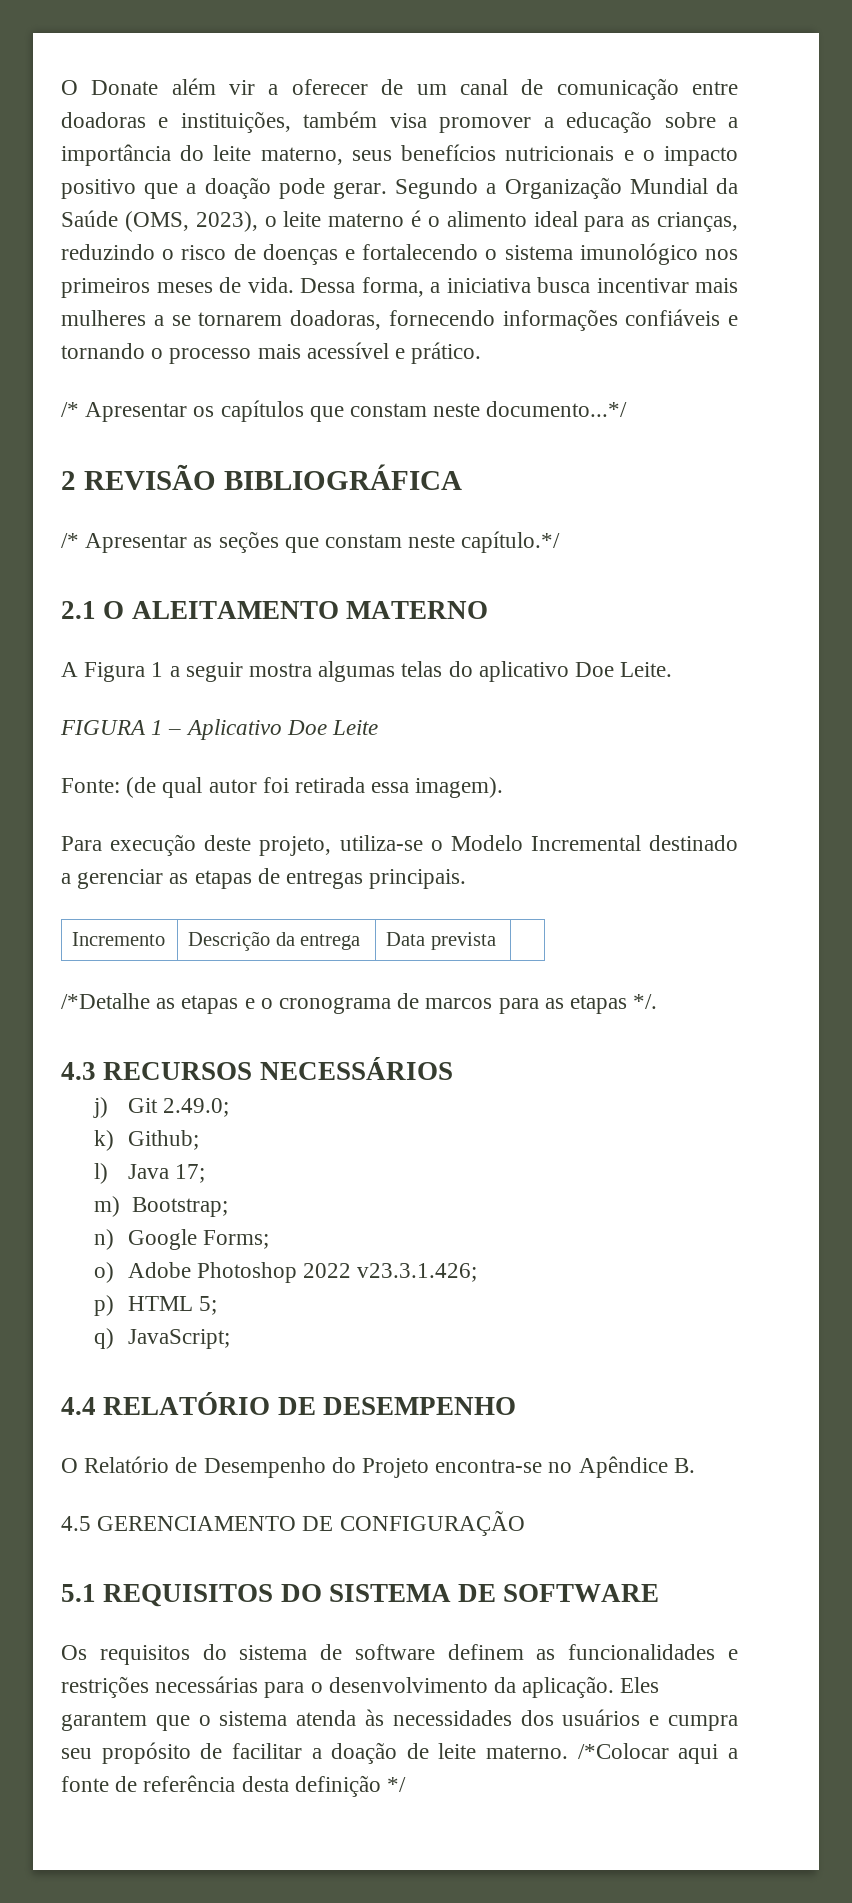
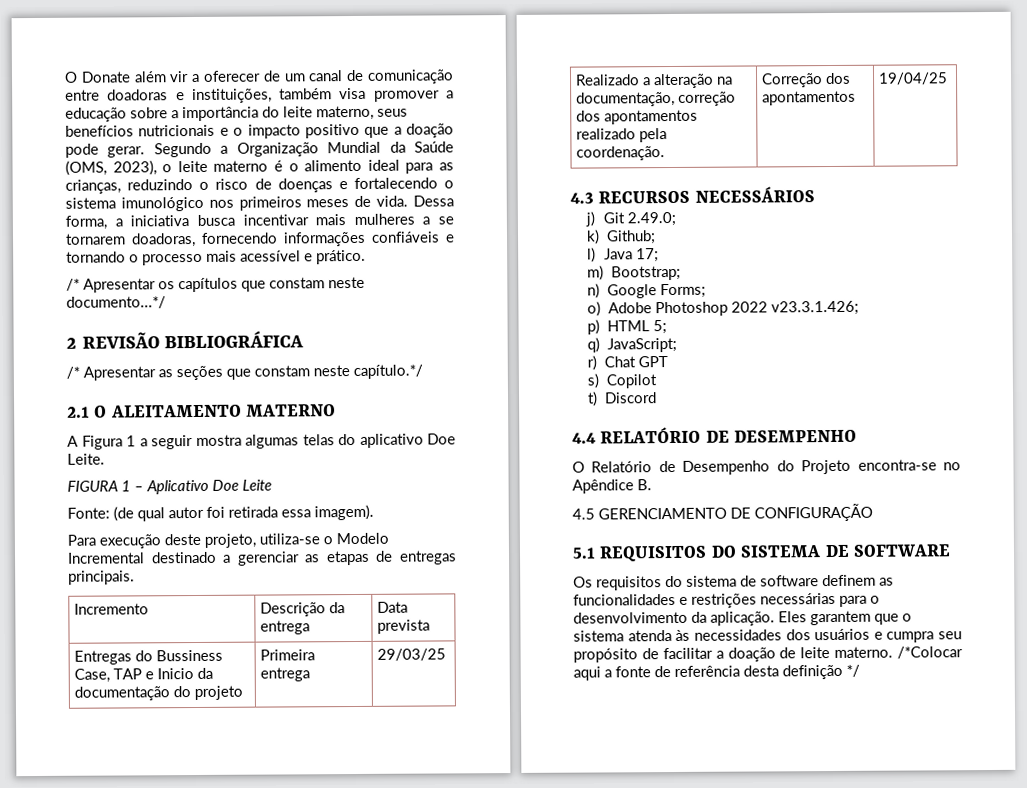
- Incremento | Descrição da entrega | Data prevista |
- /*Detalhe as etapas e o cronograma de marcos para as etapas */.
+ Incremento | Descrição da entrega | Data prevista
+ Entregas do Bussiness Case, TAP e Inicio da documentação do projeto | Primeira entrega | 29/03/25
+ Realizado a alteração na documentação, correção dos apontamentos realizado pela coordenação. | Correção dos apontamentos | 19/04/25
+ r) Chat GPT
+ s) Copilot
+ t) Discord

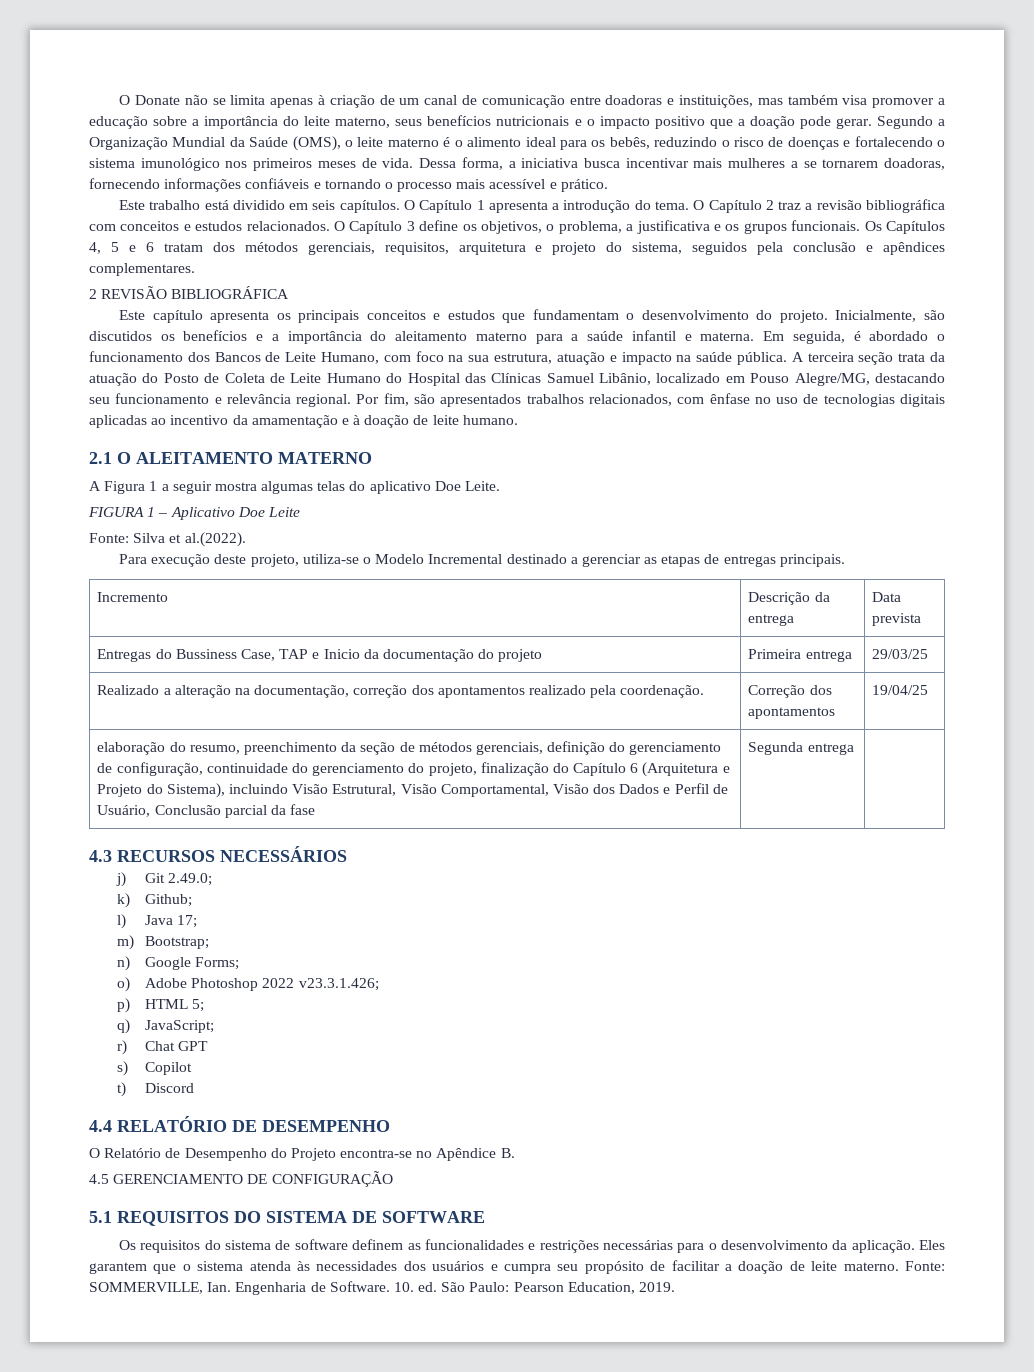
- O Donate além vir a oferecer de um canal de comunicação entre doadoras e instituições, também visa promover a educação sobre a importância do leite materno, seus benefícios nutricionais e o impacto positivo que a doação pode gerar.
+ O Donate não se limita apenas à criação de um canal de comunicação entre doadoras e instituições, mas também visa promover a educação sobre a importância do leite materno, seus benefícios nutricionais e o impacto positivo que a doação pode gerar.
- Segundo a Organização Mundial da Saúde (OMS, 2023), o leite materno é o alimento ideal para as crianças, reduzindo o risco de doenças e fortalecendo o sistema imunológico nos primeiros meses de vida.
+ Segundo a Organização Mundial da Saúde (OMS), o leite materno é o alimento ideal para os bebês, reduzindo o risco de doenças e fortalecendo o sistema imunológico nos primeiros meses de vida.
- /* Apresentar os capítulos que constam neste documento...*/
+ Este trabalho está dividido em seis capítulos. O Capítulo 1 apresenta a introdução do tema. O Capítulo 2 traz a revisão bibliográfica com conceitos e estudos relacionados. O Capítulo 3 define os objetivos, o problema, a justificativa e os grupos funcionais. Os Capítulos 4, 5 e 6 tratam dos métodos gerenciais, requisitos, arquitetura e projeto do sistema, seguidos pela conclusão e apêndices complementares.
  2 REVISÃO BIBLIOGRÁFICA
- /* Apresentar as seções que constam neste capítulo.*/
+ Este capítulo apresenta os principais conceitos e estudos que fundamentam o desenvolvimento do projeto. Inicialmente, são discutidos os benefícios e a importância do aleitamento materno para a saúde infantil e materna. Em seguida, é abordado o funcionamento dos Bancos de Leite Humano, com foco na sua estrutura, atuação e impacto na saúde pública. A terceira seção trata da atuação do Posto de Coleta de Leite Humano do Hospital das Clínicas Samuel Libânio, localizado em Pouso Alegre/MG, destacando seu funcionamento e relevância regional. Por fim, são apresentados trabalhos relacionados, com ênfase no uso de tecnologias digitais aplicadas ao incentivo da amamentação e à doação de leite humano.
- Fonte: (de qual autor foi retirada essa imagem).
+ Fonte: Silva et al.(2022).
+ elaboração do resumo, preenchimento da seção de métodos gerenciais, definição do gerenciamento de configuração, continuidade do gerenciamento do projeto, finalização do Capítulo 6 (Arquitetura e Projeto do Sistema), incluindo Visão Estrutural, Visão Comportamental, Visão dos Dados e Perfil de Usuário, Conclusão parcial da fase | Segunda entrega
- /*Colocar aqui a fonte de referência desta definição */
+ Fonte: SOMMERVILLE, Ian. Engenharia de Software. 10. ed. São Paulo: Pearson Education, 2019.

